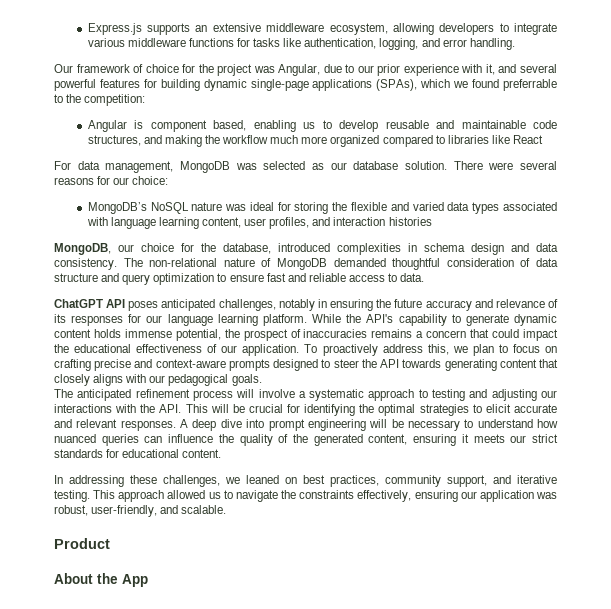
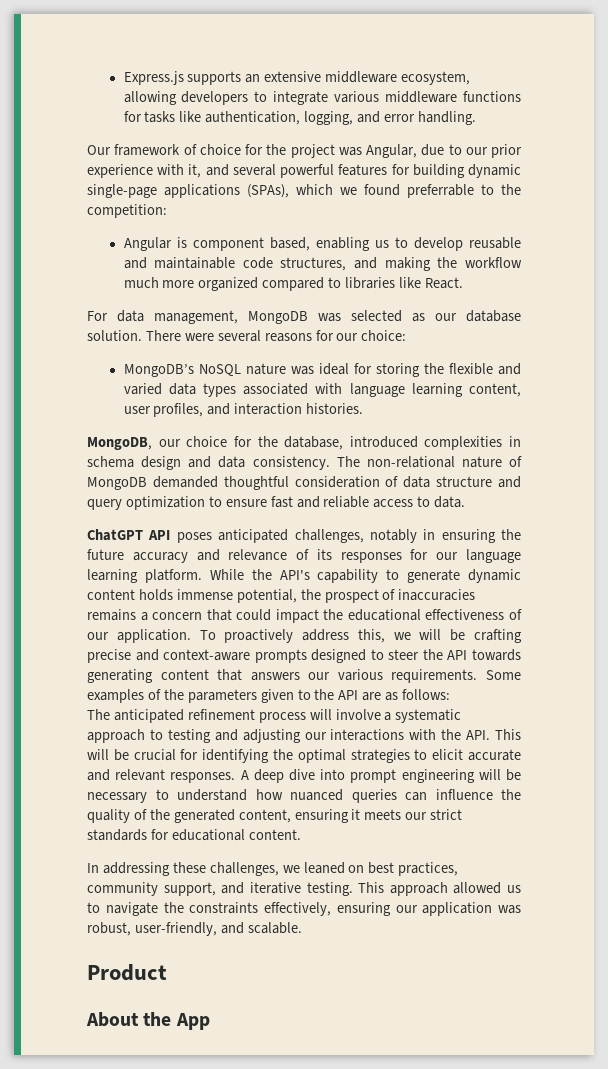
- Angular is component based, enabling us to develop reusable and maintainable code structures, and making the workflow much more organized compared to libraries like React
+ Angular is component based, enabling us to develop reusable and maintainable code structures, and making the workflow much more organized compared to libraries like React.
- MongoDB’s NoSQL nature was ideal for storing the flexible and varied data types associated with language learning content, user profiles, and interaction histories
+ MongoDB’s NoSQL nature was ideal for storing the flexible and varied data types associated with language learning content, user profiles, and interaction histories.
- To proactively address this, we plan to focus on crafting precise and context-aware prompts designed to steer the API towards generating content that closely aligns with our pedagogical goals.
+ To proactively address this, we will be crafting precise and context-aware prompts designed to steer the API towards generating content that answers our various requirements. Some examples of the parameters given to the API are as follows:

